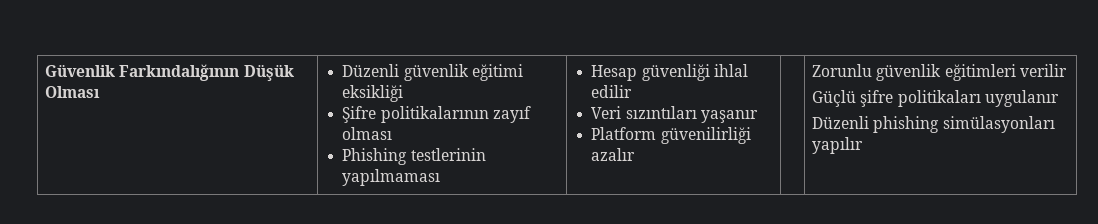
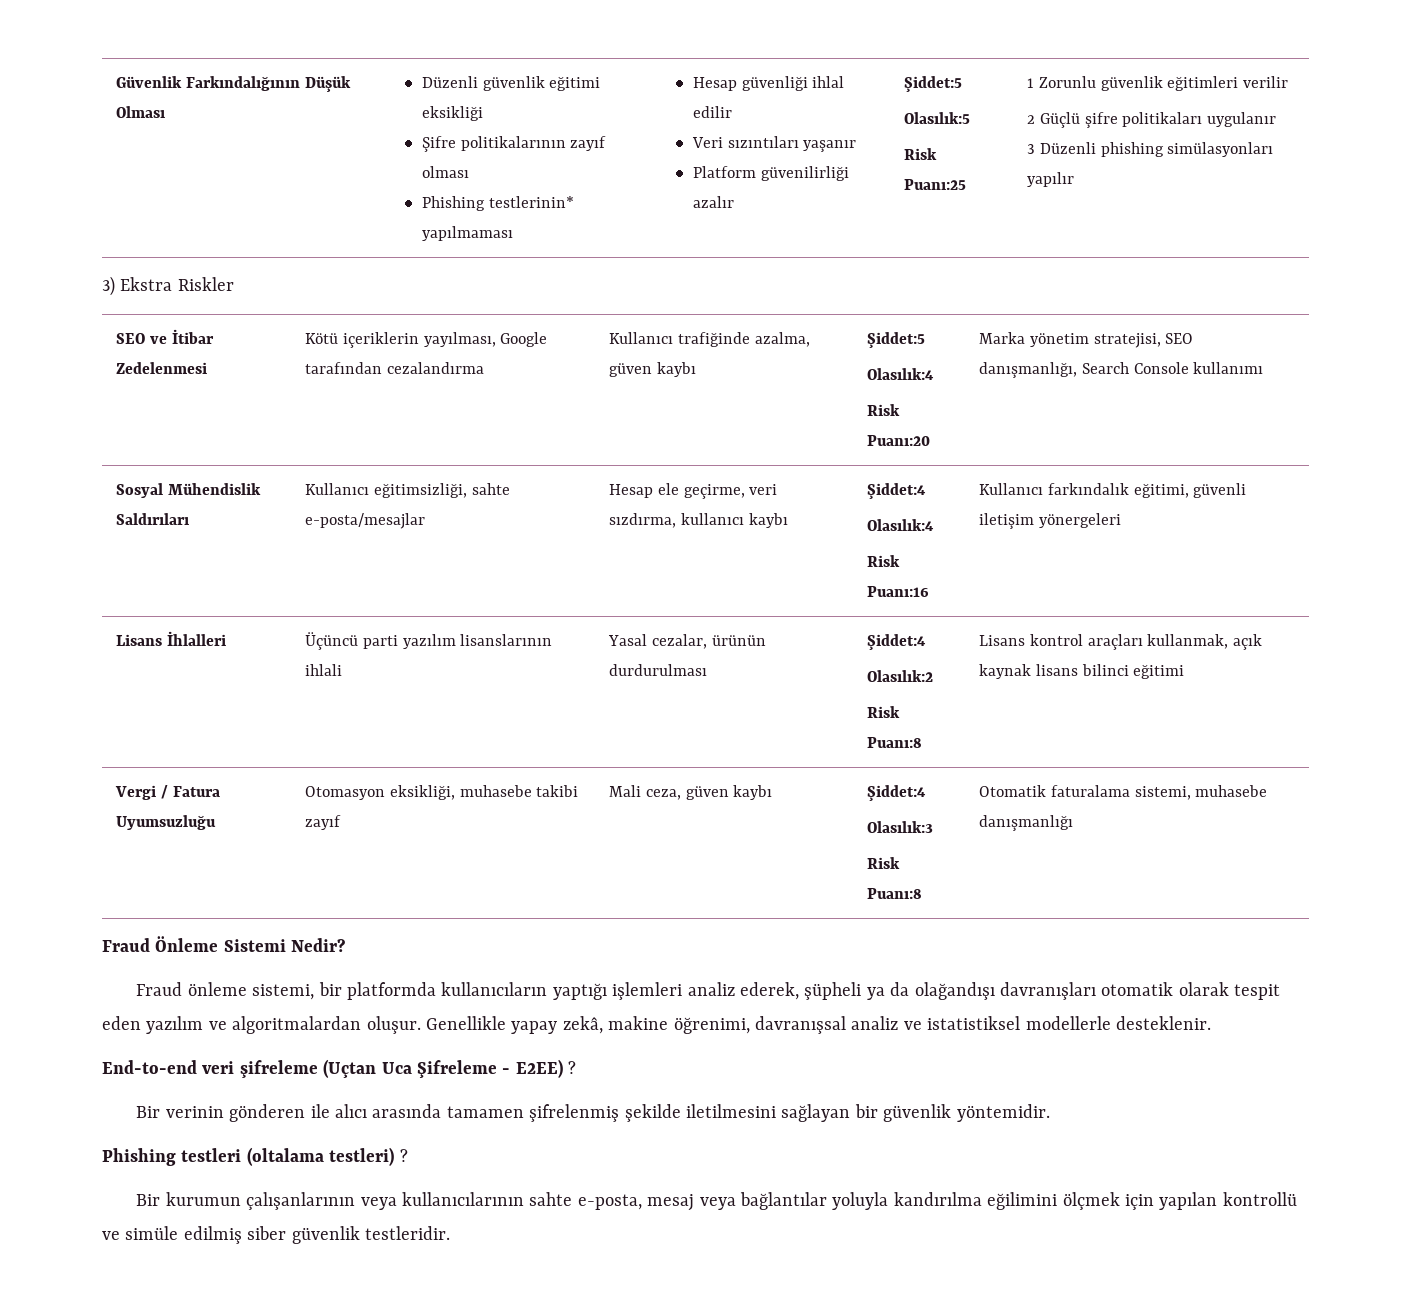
- Phishing testlerinin yapılmaması
+ Phishing testlerinin* yapılmaması
- Platform güvenilirliği azalır | | Zorunlu güvenlik eğitimleri verilir
+ Platform güvenilirliği azalır | Şiddet:5
+ Olasılık:5
+ Risk Puanı:25 | 1 Zorunlu güvenlik eğitimleri verilir
- Güçlü şifre politikaları uygulanır
+ 2 Güçlü şifre politikaları uygulanır
- Düzenli phishing simülasyonları yapılır
+ 3 Düzenli phishing simülasyonları yapılır
+ 3) Ekstra Riskler
+ SEO ve İtibar Zedelenmesi | Kötü içeriklerin yayılması, Google tarafından cezalandırma | Kullanıcı trafiğinde azalma, güven kaybı | Şiddet:5
+ Olasılık:4
+ Risk Puanı:20 | Marka yönetim stratejisi, SEO danışmanlığı, Search Console kullanımı
+ Sosyal Mühendislik Saldırıları | Kullanıcı eğitimsizliği, sahte e-posta/mesajlar | Hesap ele geçirme, veri sızdırma, kullanıcı kaybı | Şiddet:4
+ Olasılık:4
+ Risk Puanı:16 | Kullanıcı farkındalık eğitimi, güvenli iletişim yönergeleri
+ Lisans İhlalleri | Üçüncü parti yazılım lisanslarının ihlali | Yasal cezalar, ürünün durdurulması | Şiddet:4
+ Olasılık:2
+ Risk Puanı:8 | Lisans kontrol araçları kullanmak, açık kaynak lisans bilinci eğitimi
+ Vergi / Fatura Uyumsuzluğu | Otomasyon eksikliği, muhasebe takibi zayıf | Mali ceza, güven kaybı | Şiddet:4
+ Olasılık:3
+ Risk Puanı:8 | Otomatik faturalama sistemi, muhasebe danışmanlığı
+ Fraud Önleme Sistemi Nedir?
+ Fraud önleme sistemi, bir platformda kullanıcıların yaptığı işlemleri analiz ederek, şüpheli ya da olağandışı davranışları otomatik olarak tespit eden yazılım ve algoritmalardan oluşur. Genellikle yapay zekâ, makine öğrenimi, davranışsal analiz ve istatistiksel modellerle desteklenir.
+ End-to-end veri şifreleme (Uçtan Uca Şifreleme - E2EE) ?
+ Bir verinin gönderen ile alıcı arasında tamamen şifrelenmiş şekilde iletilmesini sağlayan bir güvenlik yöntemidir.
+ Phishing testleri (oltalama testleri) ?
+ Bir kurumun çalışanlarının veya kullanıcılarının sahte e-posta, mesaj veya bağlantılar yoluyla kandırılma eğilimini ölçmek için yapılan kontrollü ve simüle edilmiş siber güvenlik testleridir.

